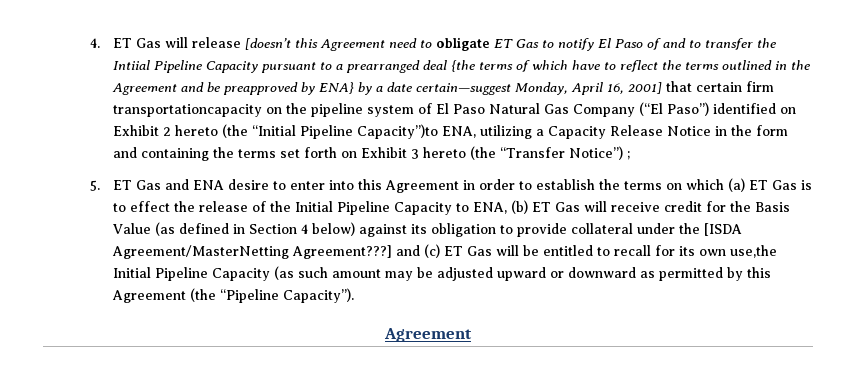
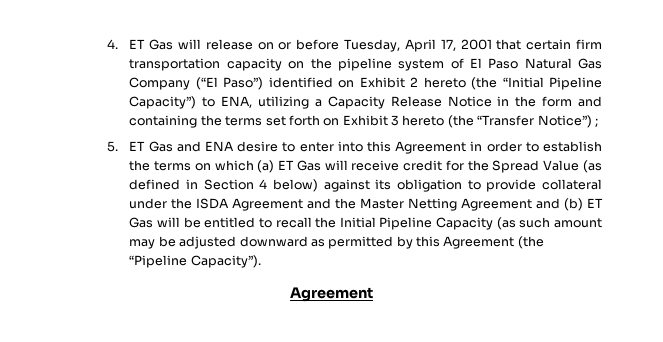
- 4. ET Gas will release [doesn’t this Agreement need to obligate ET Gas to notify El Paso of and to transfer the Intiial Pipeline Capacity pursuant to a prearranged deal {the terms of which have to reflect the terms outlined in the Agreement and be preapproved by ENA} by a date certain—suggest Monday, April 16, 2001] that certain firm transportationcapacity on the pipeline system of El Paso Natural Gas Company (“El Paso”) identified on Exhibit 2 hereto (the “Initial Pipeline Capacity”)to ENA, utilizing a Capacity Release Notice in the form and containing the terms set forth on Exhibit 3 hereto (the “Transfer Notice”) ;
+ 4. ET Gas will release on or before Tuesday, April 17, 2001 that certain firm transportation capacity on the pipeline system of El Paso Natural Gas Company (“El Paso”) identified on Exhibit 2 hereto (the “Initial Pipeline Capacity”) to ENA, utilizing a Capacity Release Notice in the form and containing the terms set forth on Exhibit 3 hereto (the “Transfer Notice”) ;
- 5. ET Gas and ENA desire to enter into this Agreement in order to establish the terms on which (a) ET Gas is to effect the release of the Initial Pipeline Capacity to ENA, (b) ET Gas will receive credit for the Basis Value (as defined in Section 4 below) against its obligation to provide collateral under the [ISDA Agreement/MasterNetting Agreement???] and (c) ET Gas will be entitled to recall for its own use,the Initial Pipeline Capacity (as such amount may be adjusted upward or downward as permitted by this Agreement (the “Pipeline Capacity”).
+ 5. ET Gas and ENA desire to enter into this Agreement in order to establish the terms on which (a) ET Gas will receive credit for the Spread Value (as defined in Section 4 below) against its obligation to provide collateral under the ISDA Agreement and the Master Netting Agreement and (b) ET Gas will be entitled to recall the Initial Pipeline Capacity (as such amount may be adjusted downward as permitted by this Agreement (the “Pipeline Capacity”).

